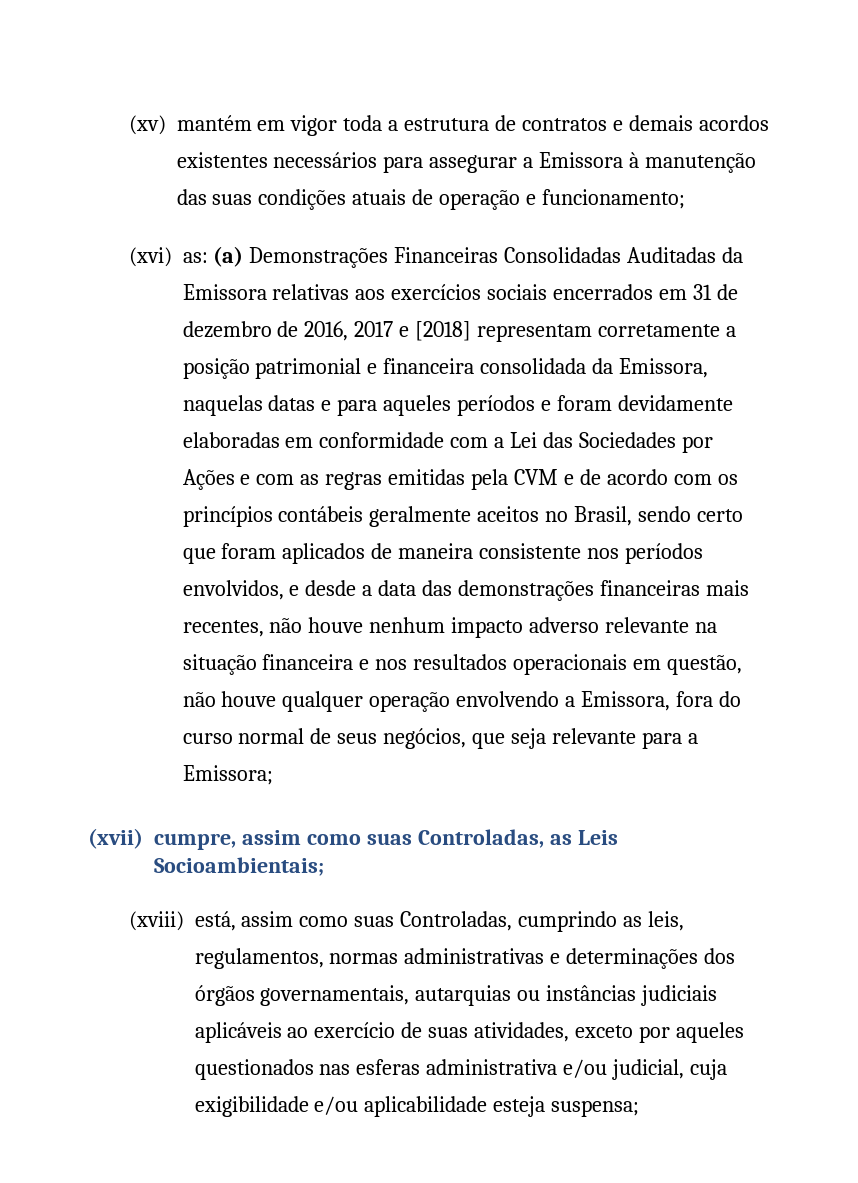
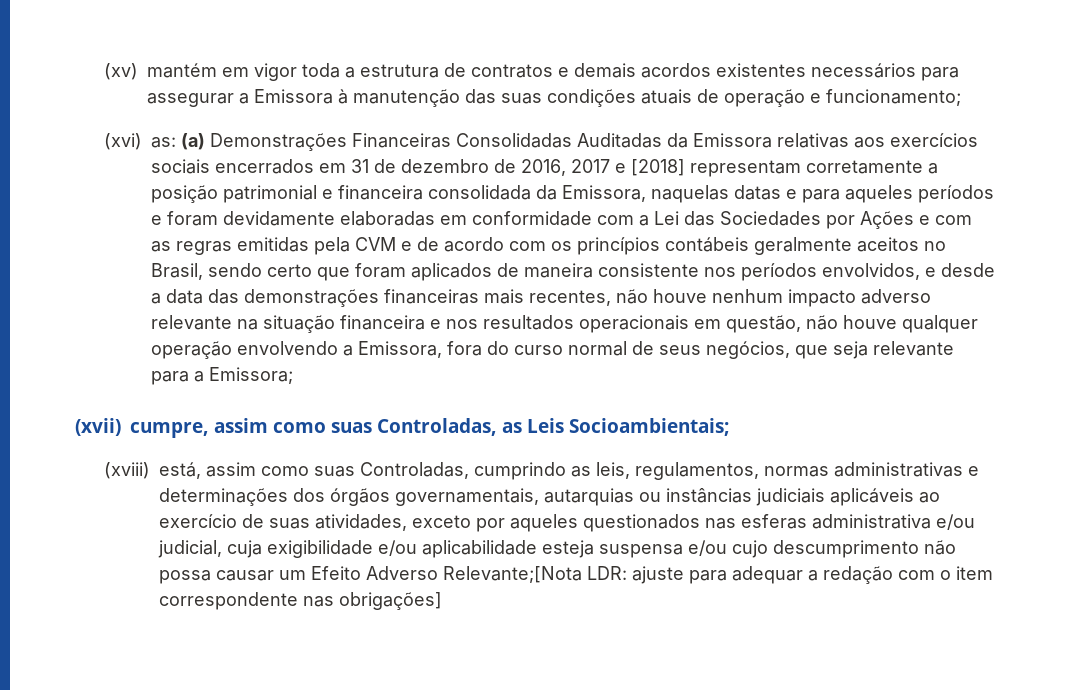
- (xviii) está, assim como suas Controladas, cumprindo as leis, regulamentos, normas administrativas e determinações dos órgãos governamentais, autarquias ou instâncias judiciais aplicáveis ao exercício de suas atividades, exceto por aqueles questionados nas esferas administrativa e/ou judicial, cuja exigibilidade e/ou aplicabilidade esteja suspensa;
+ (xviii) está, assim como suas Controladas, cumprindo as leis, regulamentos, normas administrativas e determinações dos órgãos governamentais, autarquias ou instâncias judiciais aplicáveis ao exercício de suas atividades, exceto por aqueles questionados nas esferas administrativa e/ou judicial, cuja exigibilidade e/ou aplicabilidade esteja suspensa e/ou cujo descumprimento não possa causar um Efeito Adverso Relevante;[Nota LDR: ajuste para adequar a redação com o item correspondente nas obrigações]

